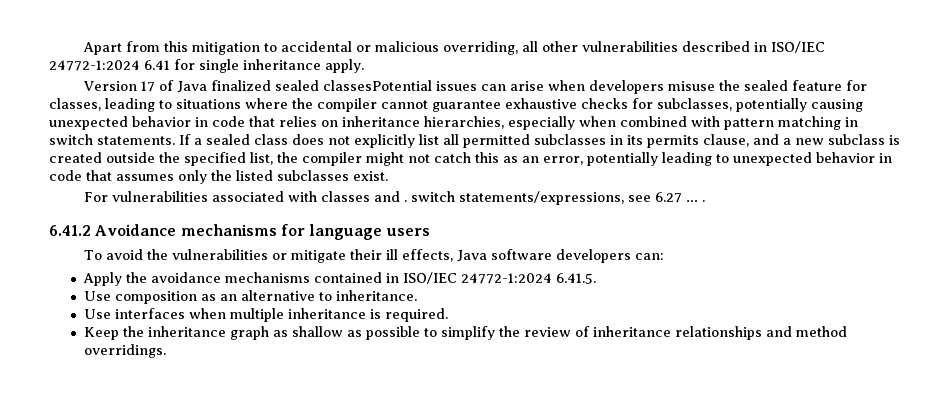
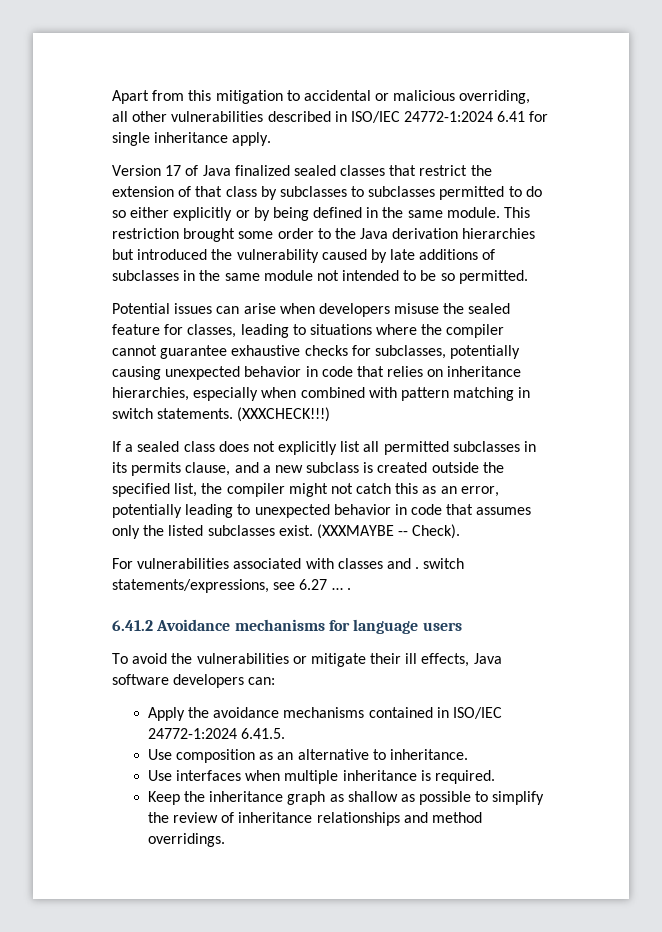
- Version 17 of Java finalized sealed classesPotential issues can arise when developers misuse the sealed feature for classes, leading to situations where the compiler cannot guarantee exhaustive checks for subclasses, potentially causing unexpected behavior in code that relies on inheritance hierarchies, especially when combined with pattern matching in switch statements. If a sealed class does not explicitly list all permitted subclasses in its permits clause, and a new subclass is created outside the specified list, the compiler might not catch this as an error, potentially leading to unexpected behavior in code that assumes only the listed subclasses exist.
+ Version 17 of Java finalized sealed classes that restrict the extension of that class by subclasses to subclasses permitted to do so either explicitly or by being defined in the same module. This restriction brought some order to the Java derivation hierarchies but introduced the vulnerability caused by late additions of subclasses in the same module not intended to be so permitted.
+ Potential issues can arise when developers misuse the sealed feature for classes, leading to situations where the compiler cannot guarantee exhaustive checks for subclasses, potentially causing unexpected behavior in code that relies on inheritance hierarchies, especially when combined with pattern matching in switch statements. (XXXCHECK!!!)
+ If a sealed class does not explicitly list all permitted subclasses in its permits clause, and a new subclass is created outside the specified list, the compiler might not catch this as an error, potentially leading to unexpected behavior in code that assumes only the listed subclasses exist. (XXXMAYBE -- Check).

